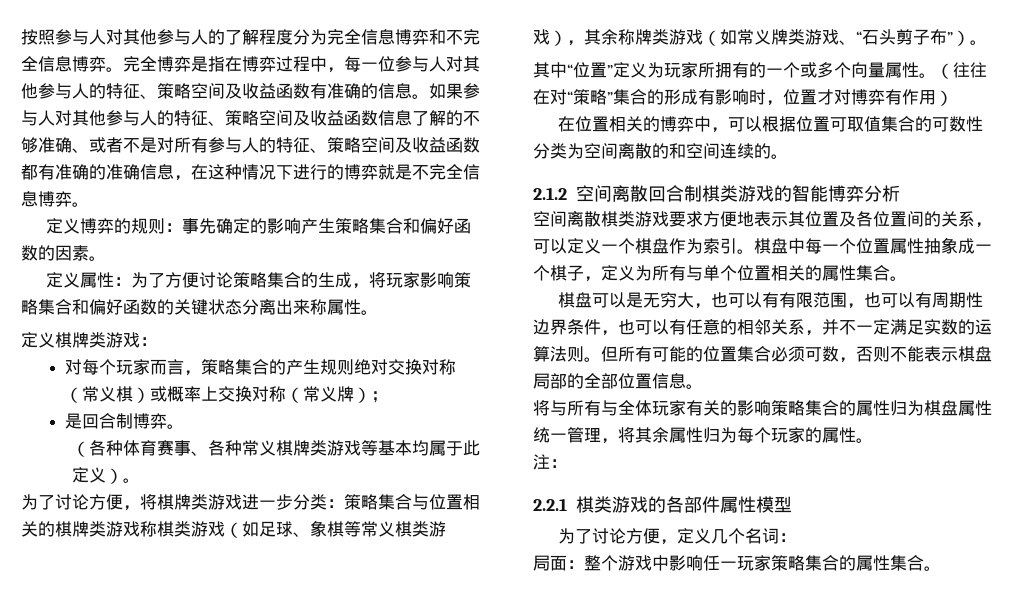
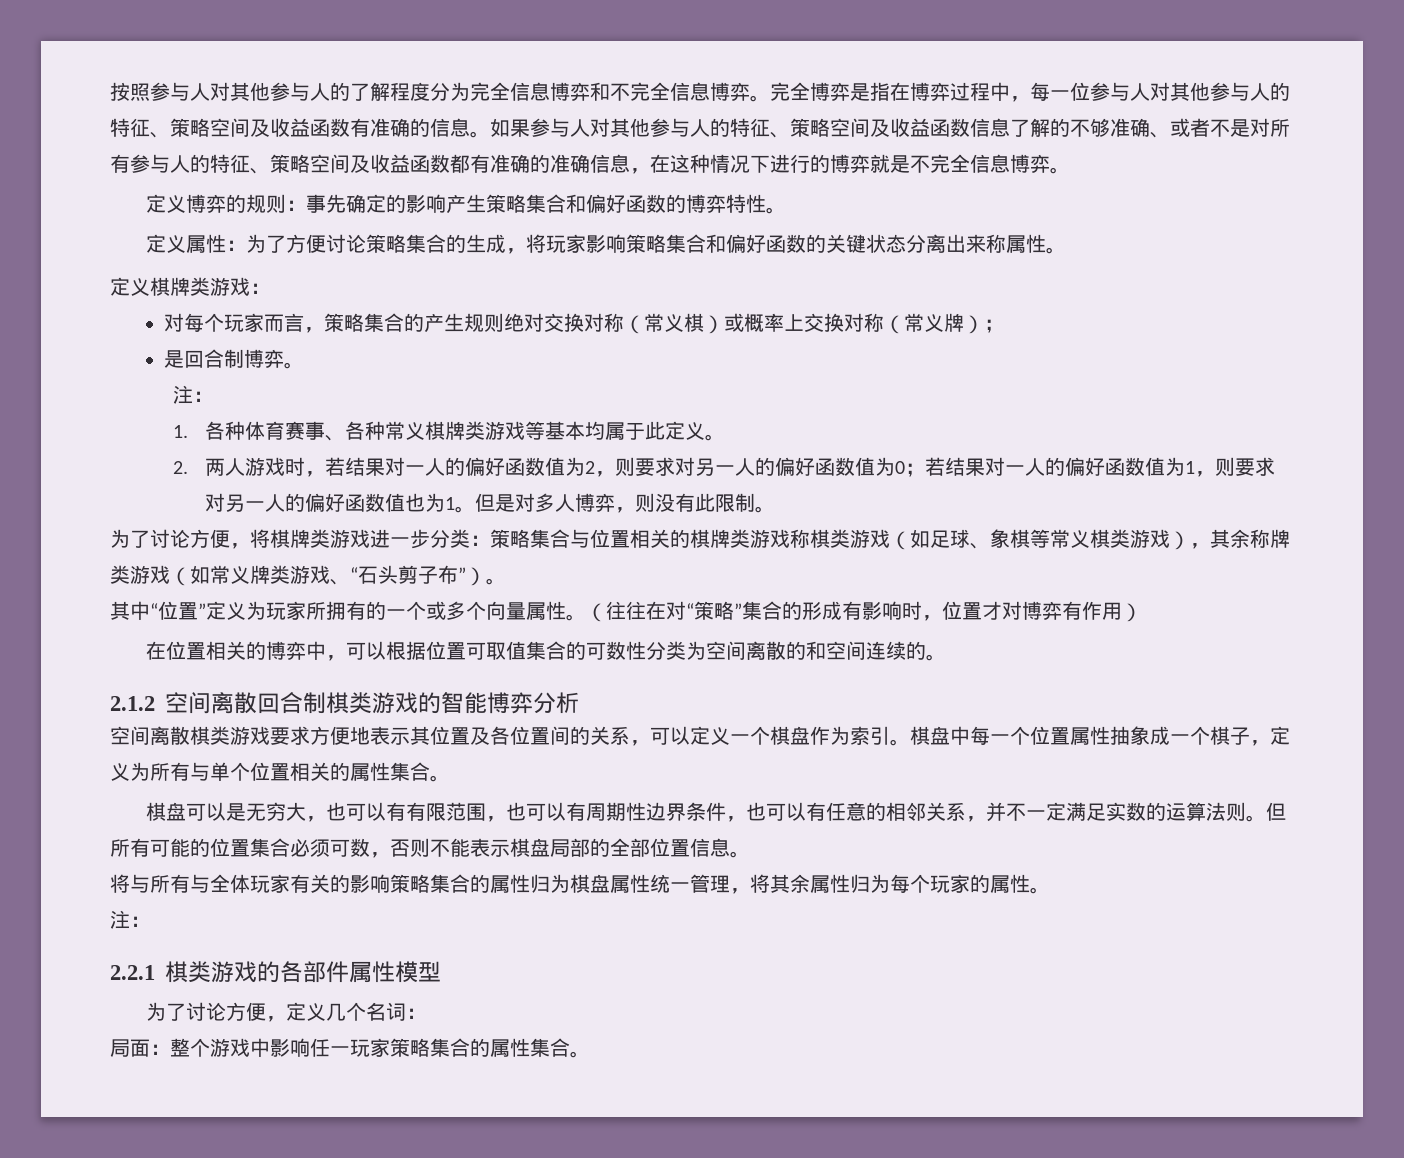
- 定义博弈的规则：事先确定的影响产生策略集合和偏好函数的因素。
+ 定义博弈的规则：事先确定的影响产生策略集合和偏好函数的博弈特性。
  是回合制博弈。
- （各种体育赛事、各种常义棋牌类游戏等基本均属于此定义）。
+ 注：
+ 1.各种体育赛事、各种常义棋牌类游戏等基本均属于此定义。
+ 2.两人游戏时，若结果对一人的偏好函数值为2，则要求对另一人的偏好函数值为0；若结果对一人的偏好函数值为1，则要求对另一人的偏好函数值也为1。但是对多人博弈，则没有此限制。

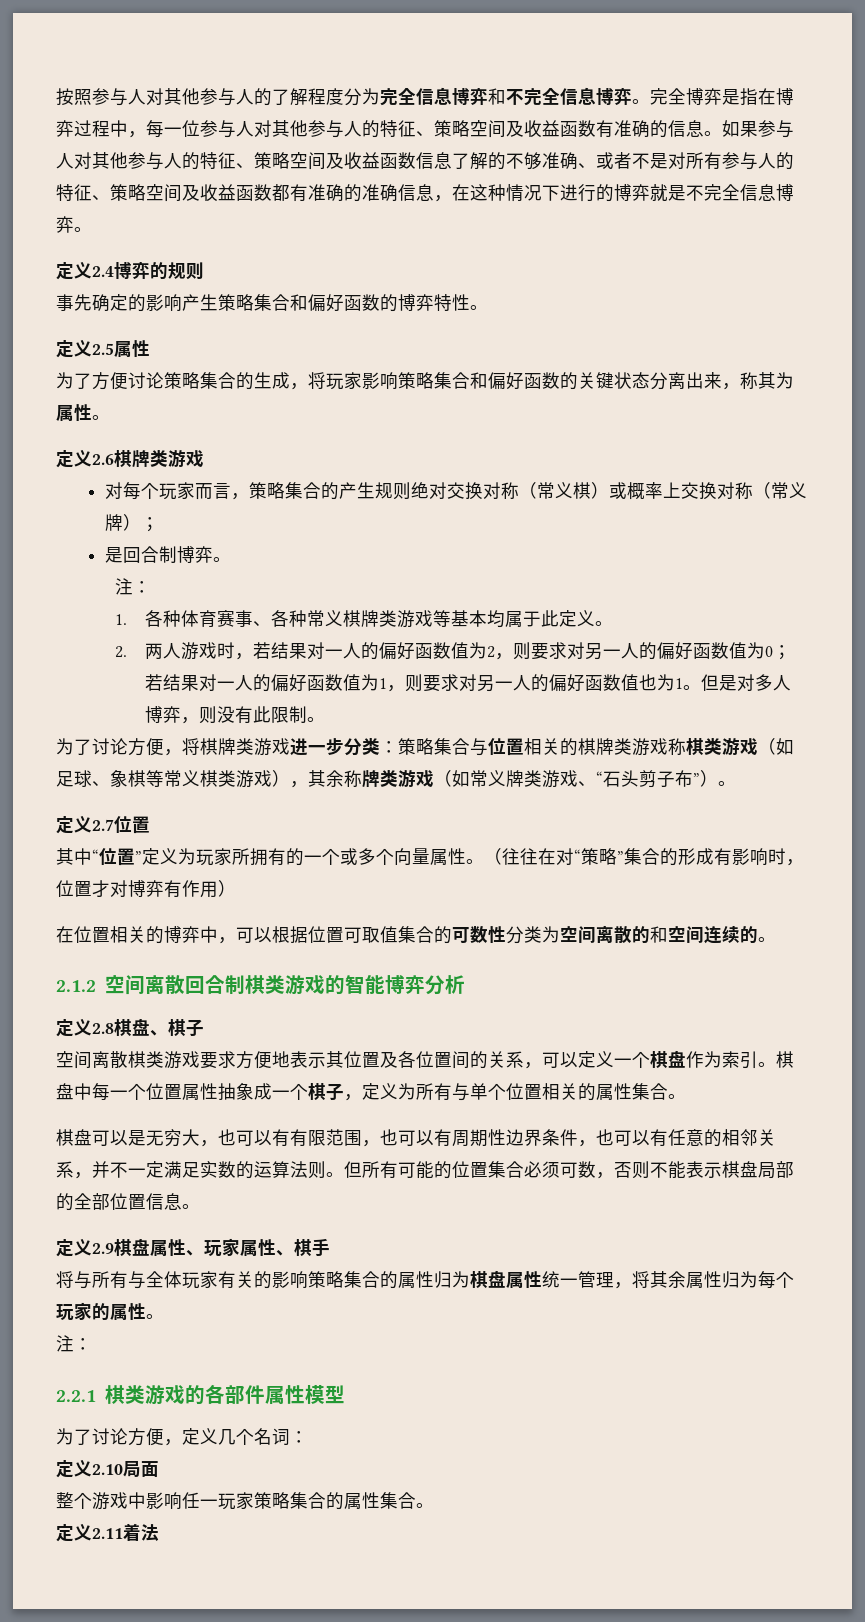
- 定义博弈的规则：事先确定的影响产生策略集合和偏好函数的博弈特性。
+ 定义2.4博弈的规则
+ 事先确定的影响产生策略集合和偏好函数的博弈特性。
- 定义属性：为了方便讨论策略集合的生成，将玩家影响策略集合和偏好函数的关键状态分离出来称属性。
+ 定义2.5属性
+ 为了方便讨论策略集合的生成，将玩家影响策略集合和偏好函数的关键状态分离出来，称其为属性。
- 定义棋牌类游戏：
+ 定义2.6棋牌类游戏
+ 定义2.7位置
+ 定义2.8棋盘、棋子
+ 定义2.9棋盘属性、玩家属性、棋手
- 局面：整个游戏中影响任一玩家策略集合的属性集合。
+ 定义2.10局面
+ 整个游戏中影响任一玩家策略集合的属性集合。
+ 定义2.11着法

